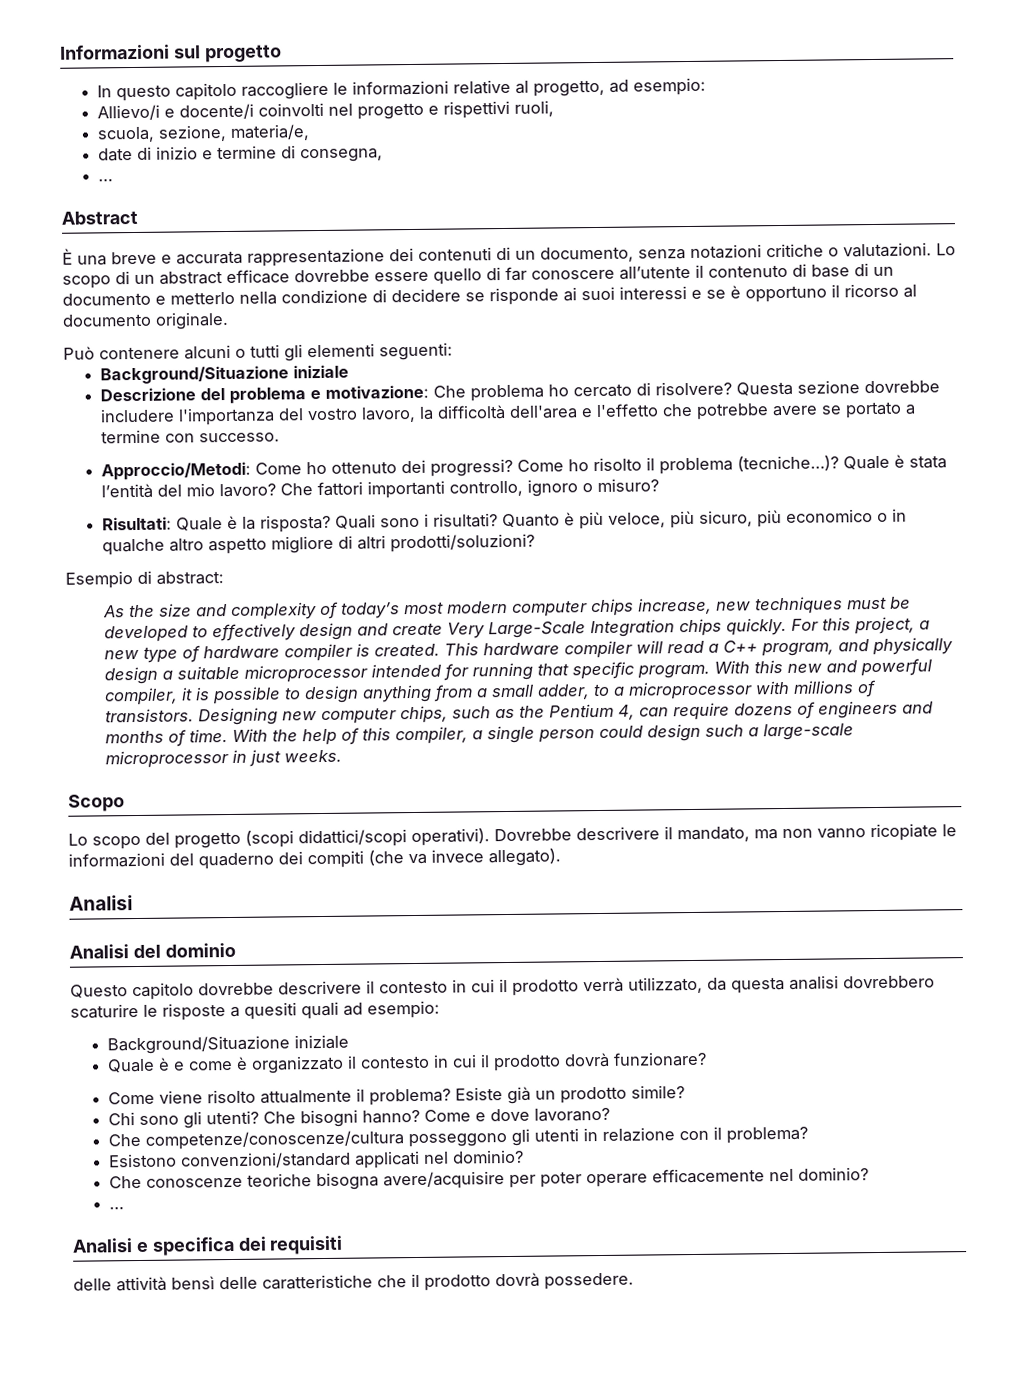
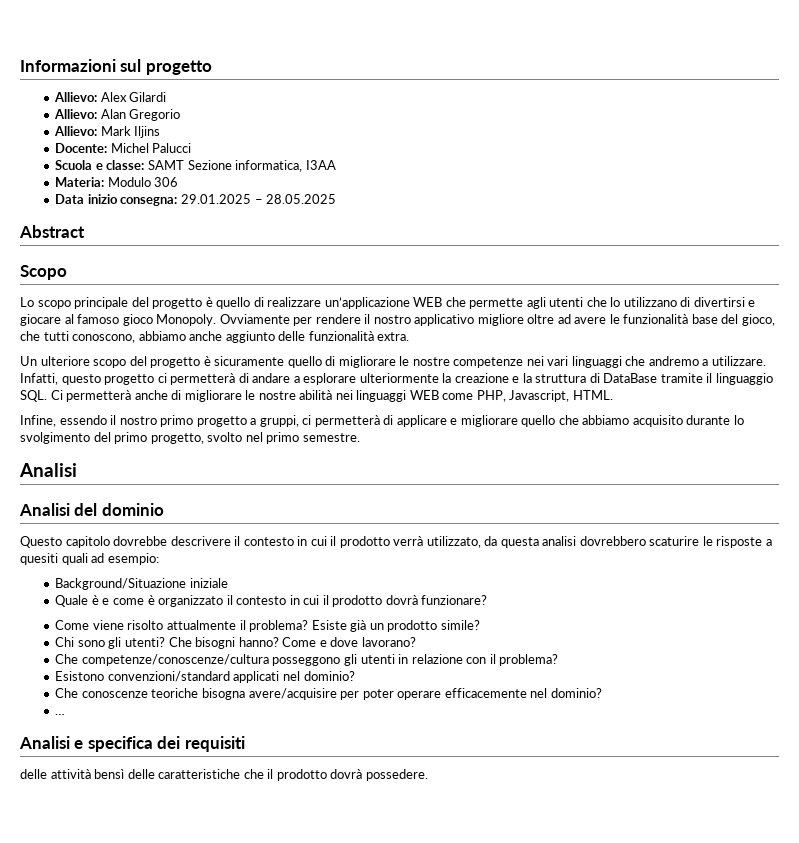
- In questo capitolo raccogliere le informazioni relative al progetto, ad esempio:
- Allievo/i e docente/i coinvolti nel progetto e rispettivi ruoli,
- scuola, sezione, materia/e,
- date di inizio e termine di consegna,
- …
+ Allievo: Alex Gilardi
+ Allievo: Alan Gregorio
+ Allievo: Mark Iljins
+ Docente: Michel Palucci
+ Scuola e classe: SAMT Sezione informatica, I3AA
+ Materia: Modulo 306
+ Data inizio consegna: 29.01.2025 – 28.05.2025
  Abstract
- È una breve e accurata rappresentazione dei contenuti di un documento, senza notazioni critiche o valutazioni. Lo scopo di un abstract efficace dovrebbe essere quello di far conoscere all’utente il contenuto di base di un documento e metterlo nella condizione di decidere se risponde ai suoi interessi e se è opportuno il ricorso al documento originale.
- Può contenere alcuni o tutti gli elementi seguenti:
- Background/Situazione iniziale
- Descrizione del problema e motivazione: Che problema ho cercato di risolvere? Questa sezione dovrebbe includere l'importanza del vostro lavoro, la difficoltà dell'area e l'effetto che potrebbe avere se portato a termine con successo.
- Approccio/Metodi: Come ho ottenuto dei progressi? Come ho risolto il problema (tecniche…)? Quale è stata l’entità del mio lavoro? Che fattori importanti controllo, ignoro o misuro?
- Risultati: Quale è la risposta? Quali sono i risultati? Quanto è più veloce, più sicuro, più economico o in qualche altro aspetto migliore di altri prodotti/soluzioni?
- Esempio di abstract:
- As the size and complexity of today’s most modern computer chips increase, new techniques must be developed to effectively design and create Very Large-Scale Integration chips quickly. For this project, a new type of hardware compiler is created. This hardware compiler will read a C++ program, and physically design a suitable microprocessor intended for running that specific program. With this new and powerful compiler, it is possible to design anything from a small adder, to a microprocessor with millions of transistors. Designing new computer chips, such as the Pentium 4, can require dozens of engineers and months of time. With the help of this compiler, a single person could design such a large-scale microprocessor in just weeks.
- Lo scopo del progetto (scopi didattici/scopi operativi). Dovrebbe descrivere il mandato, ma non vanno ricopiate le informazioni del quaderno dei compiti (che va invece allegato).
+ Lo scopo principale del progetto è quello di realizzare un’applicazione WEB che permette agli utenti che lo utilizzano di divertirsi e giocare al famoso gioco Monopoly. Ovviamente per rendere il nostro applicativo migliore oltre ad avere le funzionalità base del gioco, che tutti conoscono, abbiamo anche aggiunto delle funzionalità extra.
+ Un ulteriore scopo del progetto è sicuramente quello di migliorare le nostre competenze nei vari linguaggi che andremo a utilizzare. Infatti, questo progetto ci permetterà di andare a esplorare ulteriormente la creazione e la struttura di DataBase tramite il linguaggio SQL. Ci permetterà anche di migliorare le nostre abilità nei linguaggi WEB come PHP, Javascript, HTML.
+ Infine, essendo il nostro primo progetto a gruppi, ci permetterà di applicare e migliorare quello che abbiamo acquisito durante lo svolgimento del primo progetto, svolto nel primo semestre.

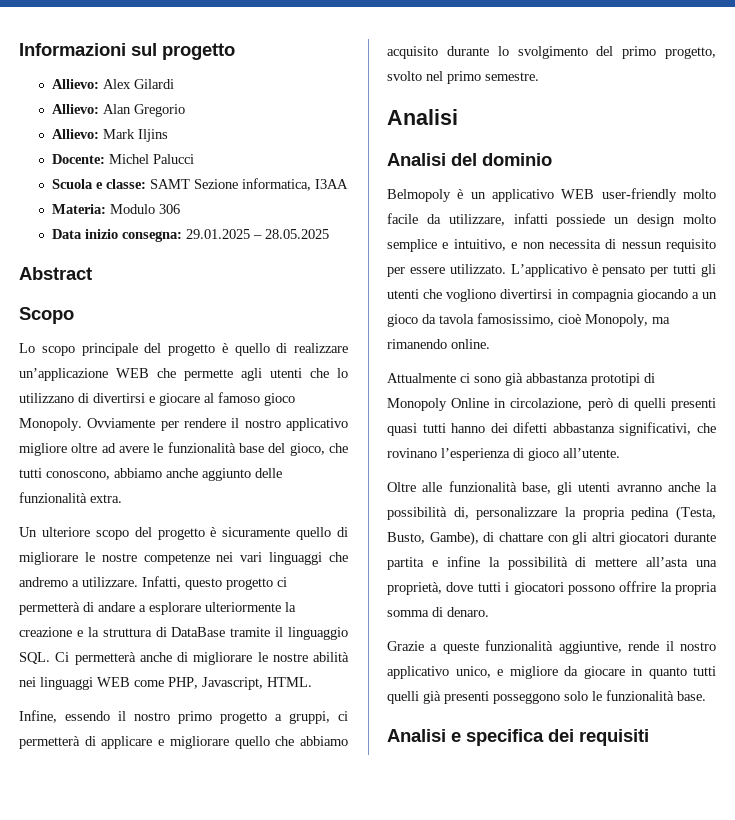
- Questo capitolo dovrebbe descrivere il contesto in cui il prodotto verrà utilizzato, da questa analisi dovrebbero scaturire le risposte a quesiti quali ad esempio:
- Background/Situazione iniziale
- Quale è e come è organizzato il contesto in cui il prodotto dovrà funzionare?
- Come viene risolto attualmente il problema? Esiste già un prodotto simile?
- Chi sono gli utenti? Che bisogni hanno? Come e dove lavorano?
- Che competenze/conoscenze/cultura posseggono gli utenti in relazione con il problema?
- Esistono convenzioni/standard applicati nel dominio?
- Che conoscenze teoriche bisogna avere/acquisire per poter operare efficacemente nel dominio?
- …
+ Belmopoly è un applicativo WEB user-friendly molto facile da utilizzare, infatti possiede un design molto semplice e intuitivo, e non necessita di nessun requisito per essere utilizzato. L’applicativo è pensato per tutti gli utenti che vogliono divertirsi in compagnia giocando a un gioco da tavola famosissimo, cioè Monopoly, ma rimanendo online.
+ Attualmente ci sono già abbastanza prototipi di Monopoly Online in circolazione, però di quelli presenti quasi tutti hanno dei difetti abbastanza significativi, che rovinano l’esperienza di gioco all’utente.
+ Oltre alle funzionalità base, gli utenti avranno anche la possibilità di, personalizzare la propria pedina (Testa, Busto, Gambe), di chattare con gli altri giocatori durante partita e infine la possibilità di mettere all’asta una proprietà, dove tutti i giocatori possono offrire la propria somma di denaro.
+ Grazie a queste funzionalità aggiuntive, rende il nostro applicativo unico, e migliore da giocare in quanto tutti quelli già presenti posseggono solo le funzionalità base.
- delle attività bensì delle caratteristiche che il prodotto dovrà possedere.

